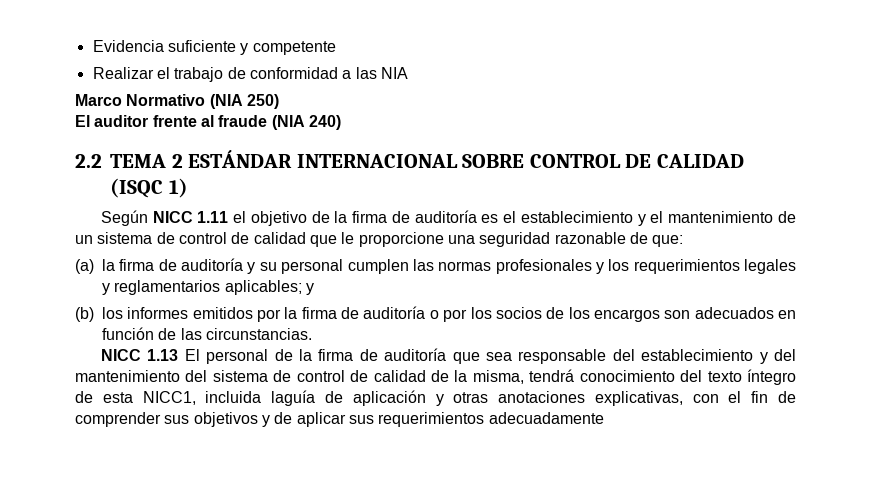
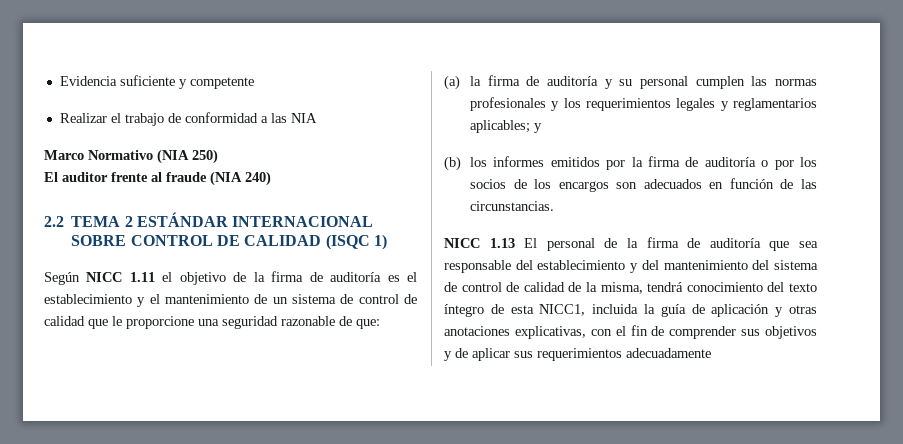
- NICC 1.13 El personal de la firma de auditoría que sea responsable del establecimiento y del mantenimiento del sistema de control de calidad de la misma, tendrá conocimiento del texto íntegro de esta NICC1, incluida laguía de aplicación y otras anotaciones explicativas, con el fin de comprender sus objetivos y de aplicar sus requerimientos adecuadamente
+ NICC 1.13 El personal de la firma de auditoría que sea responsable del establecimiento y del mantenimiento del sistema de control de calidad de la misma, tendrá conocimiento del texto íntegro de esta NICC1, incluida la guía de aplicación y otras anotaciones explicativas, con el fin de comprender sus objetivos y de aplicar sus requerimientos adecuadamente

